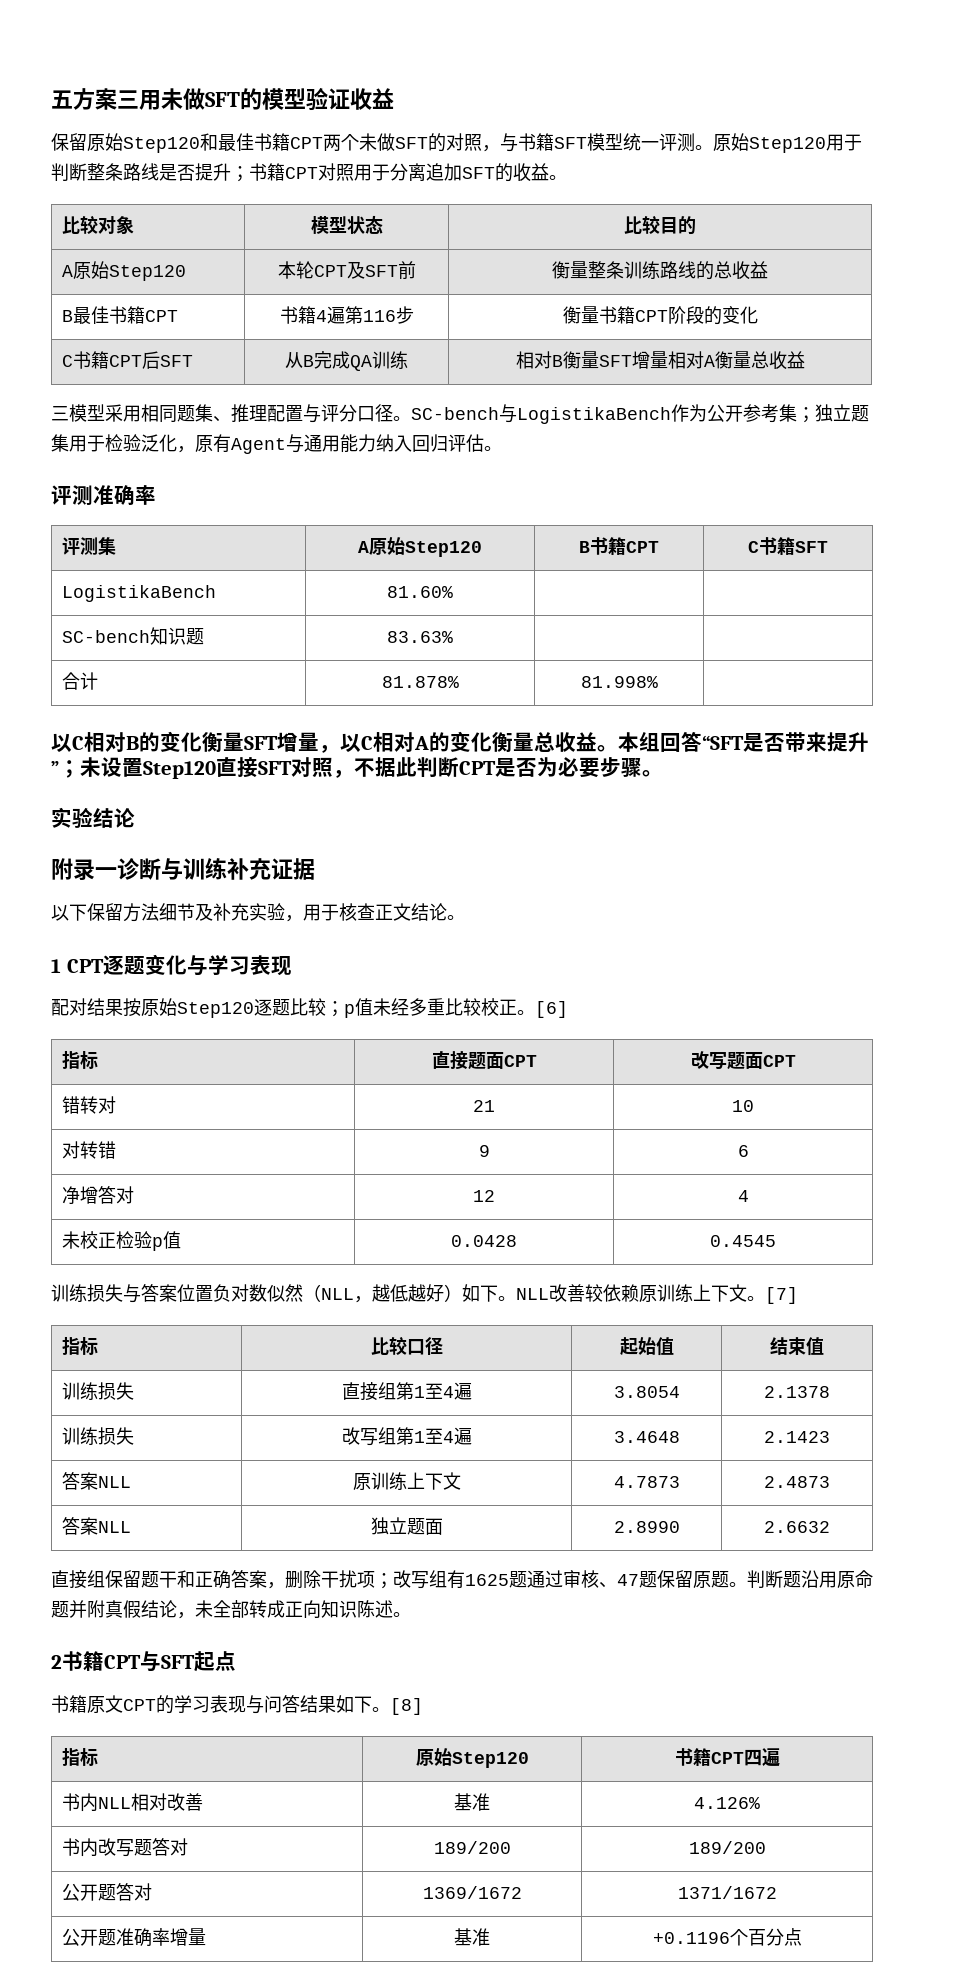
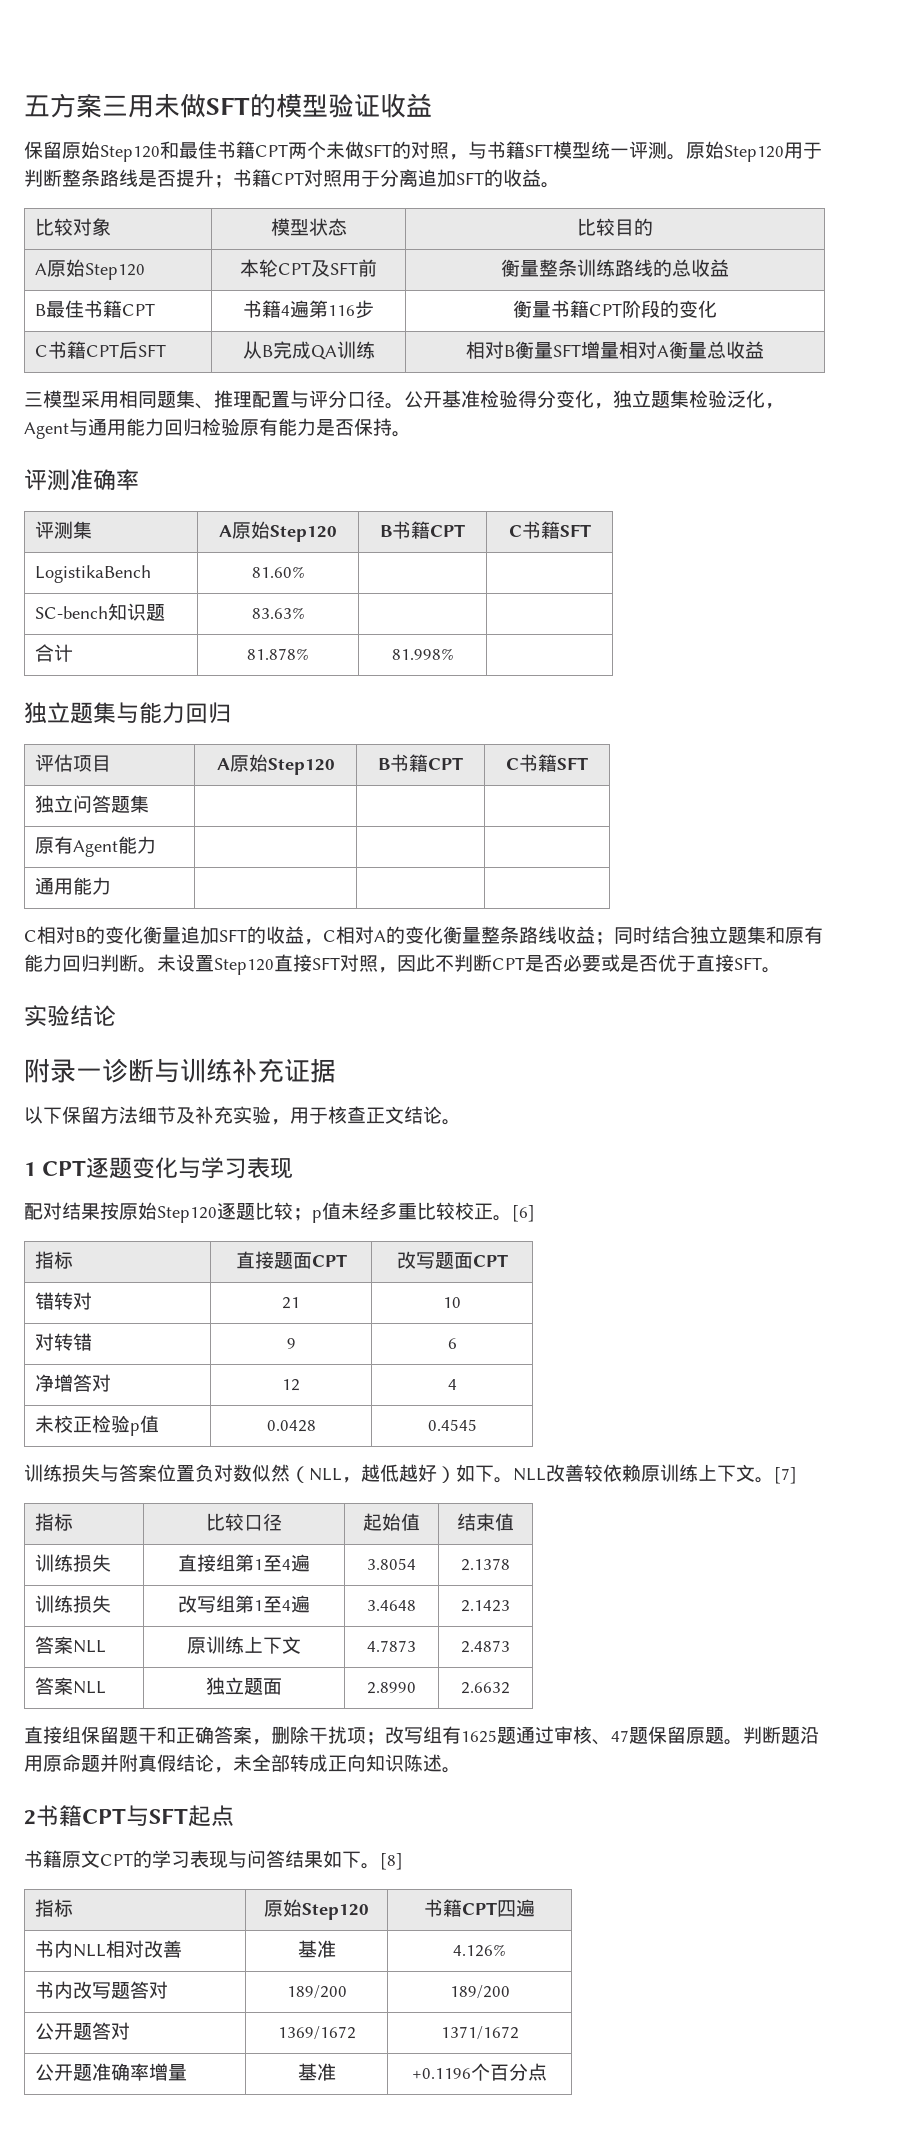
- SC-bench与LogistikaBench作为公开参考集；独立题集用于检验泛化，原有Agent与通用能力纳入回归评估。
+ 公开基准检验得分变化，独立题集检验泛化，Agent与通用能力回归检验原有能力是否保持。
- 以C相对B的变化衡量SFT增量，以C相对A的变化衡量总收益。本组回答“SFT是否带来提升”；未设置Step120直接SFT对照，不据此判断CPT是否为必要步骤。
+ 独立题集与能力回归
+ 评估项目 | A原始Step120 | B书籍CPT | C书籍SFT
+ 独立问答题集 | | |
+ 原有Agent能力 | | |
+ 通用能力 | | |
+ C相对B的变化衡量追加SFT的收益，C相对A的变化衡量整条路线收益；同时结合独立题集和原有能力回归判断。未设置Step120直接SFT对照，因此不判断CPT是否必要或是否优于直接SFT。

